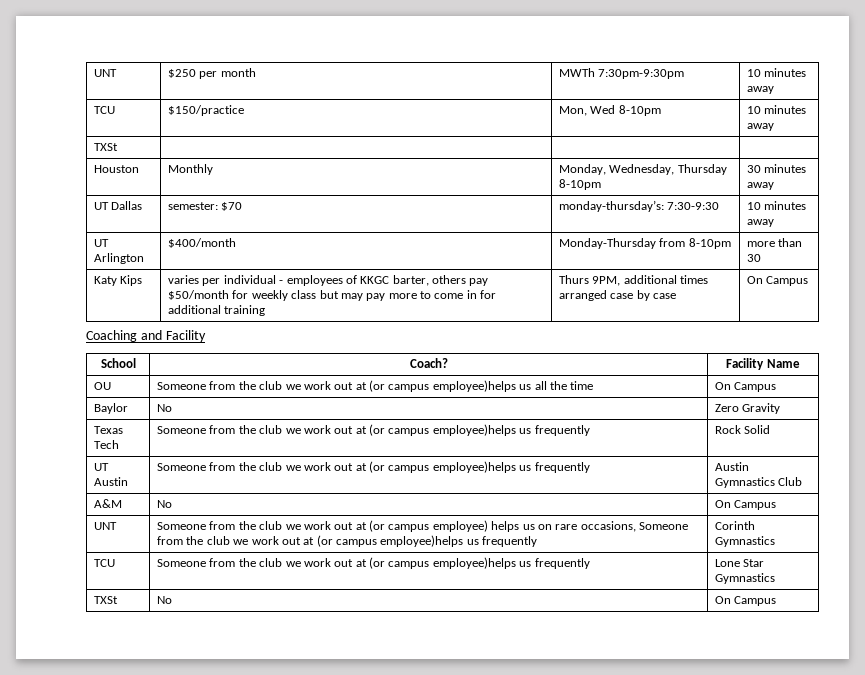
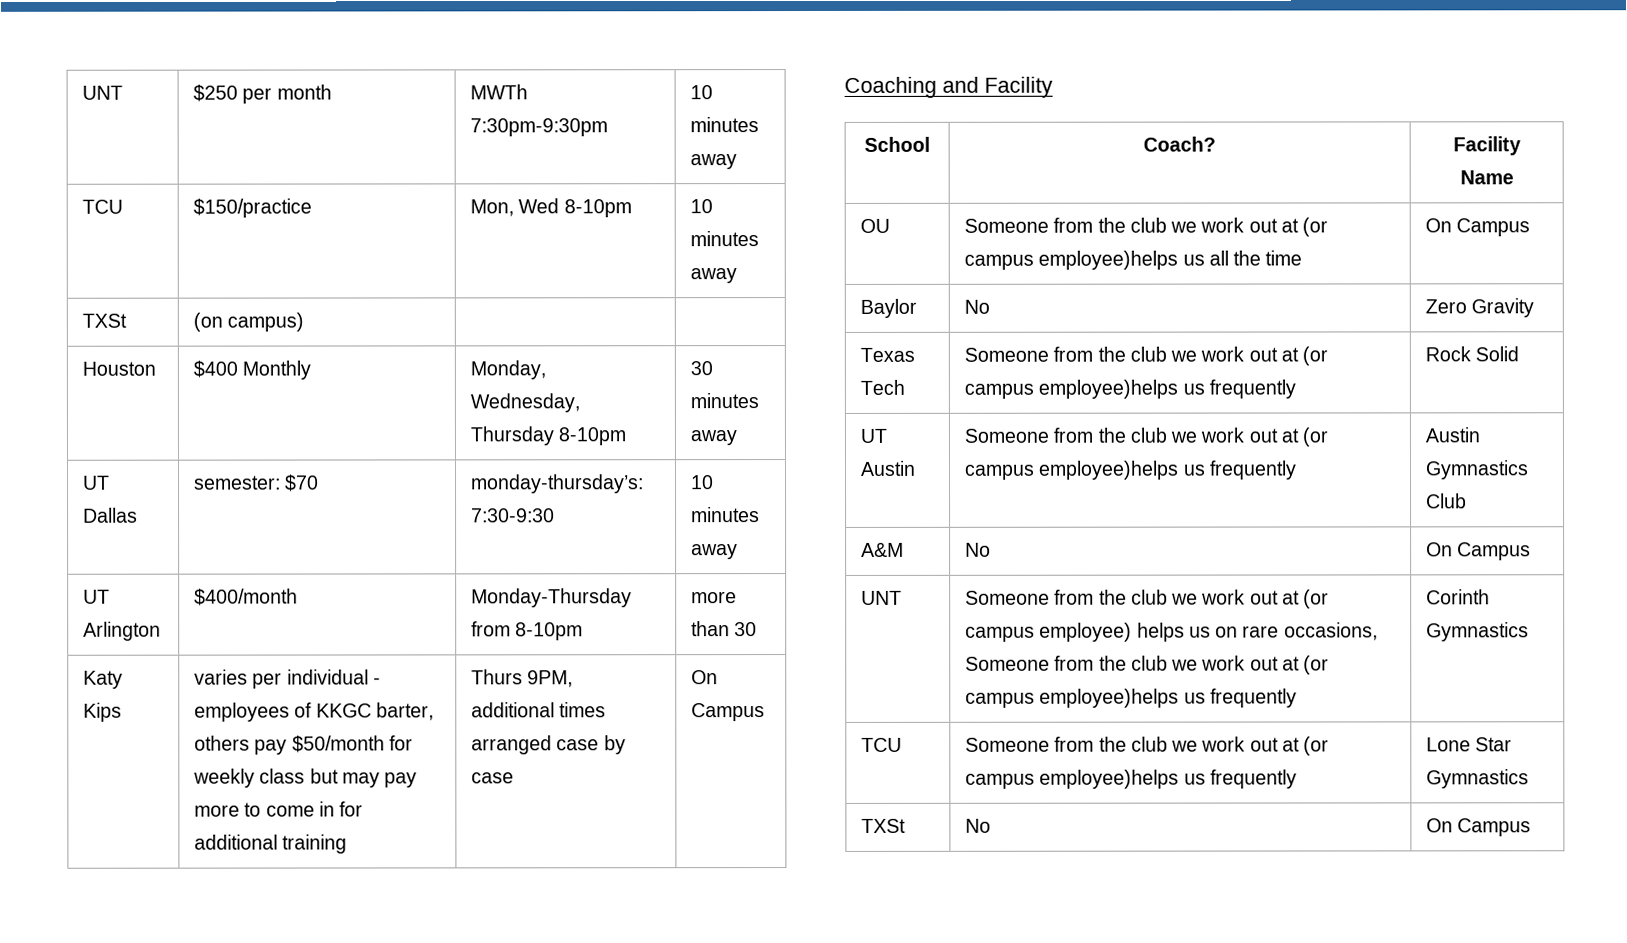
- TXSt | | |
+ TXSt | (on campus) | |
- Houston | Monthly | Monday, Wednesday, Thursday 8-10pm | 30 minutes away
+ Houston | $400 Monthly | Monday, Wednesday, Thursday 8-10pm | 30 minutes away

